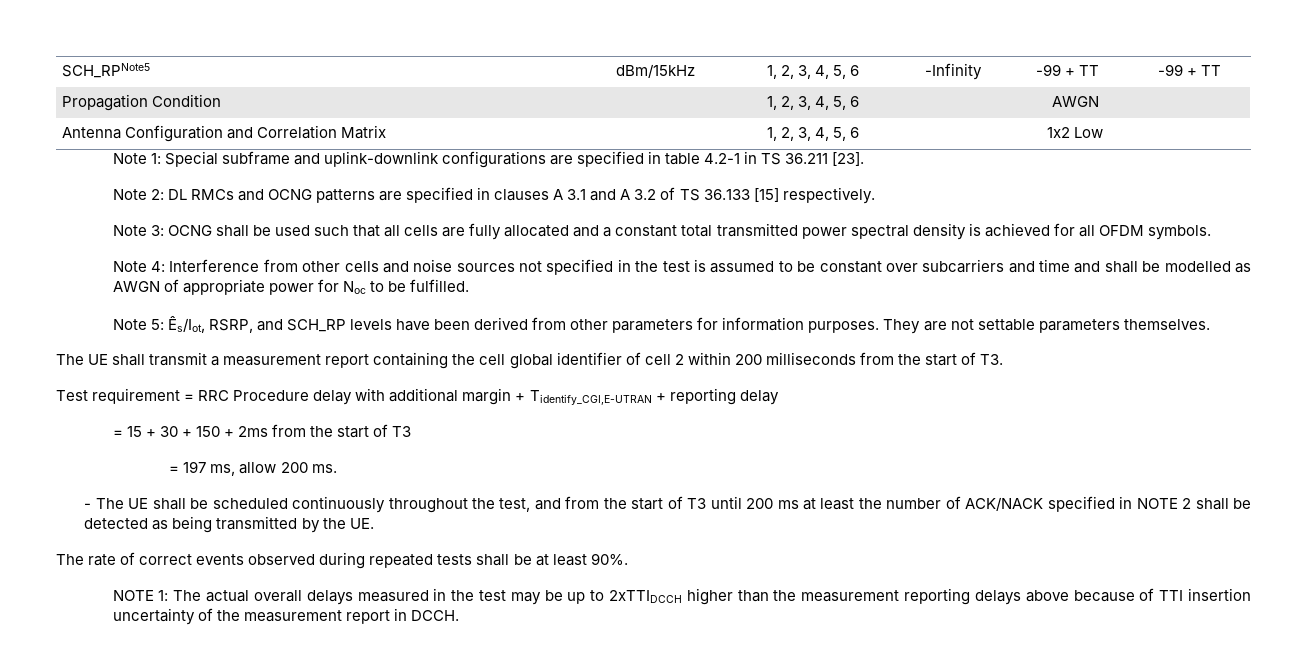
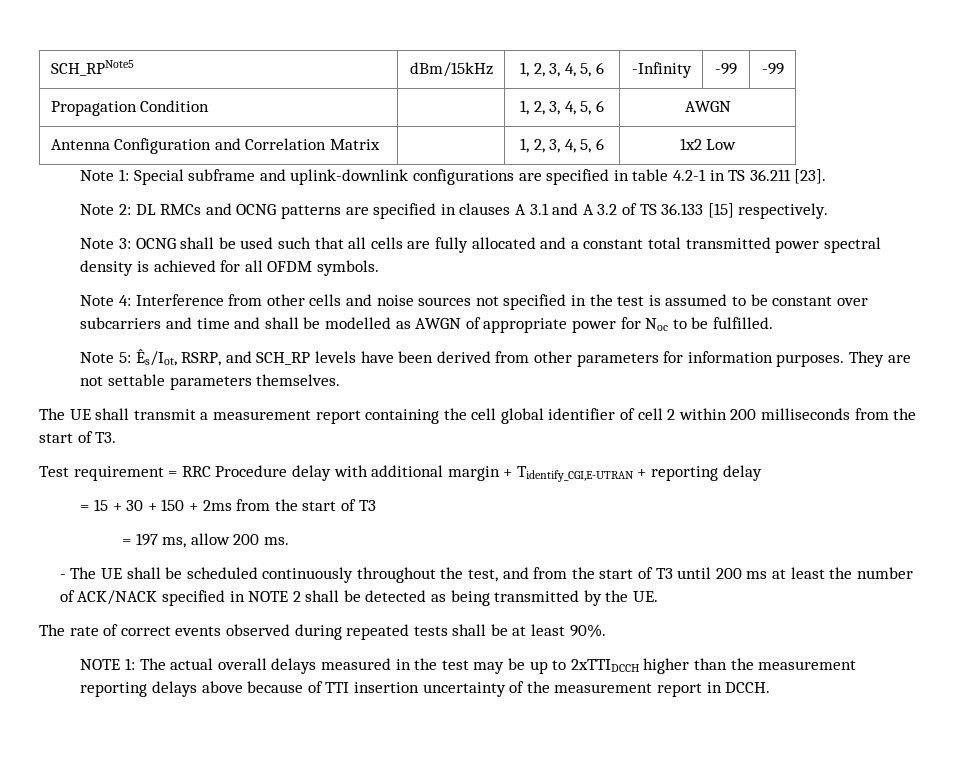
- SCH_RPNote5 | dBm/15kHz | 1, 2, 3, 4, 5, 6 | -Infinity | -99 + TT | -99 + TT
+ SCH_RPNote5 | dBm/15kHz | 1, 2, 3, 4, 5, 6 | -Infinity | -99 | -99

